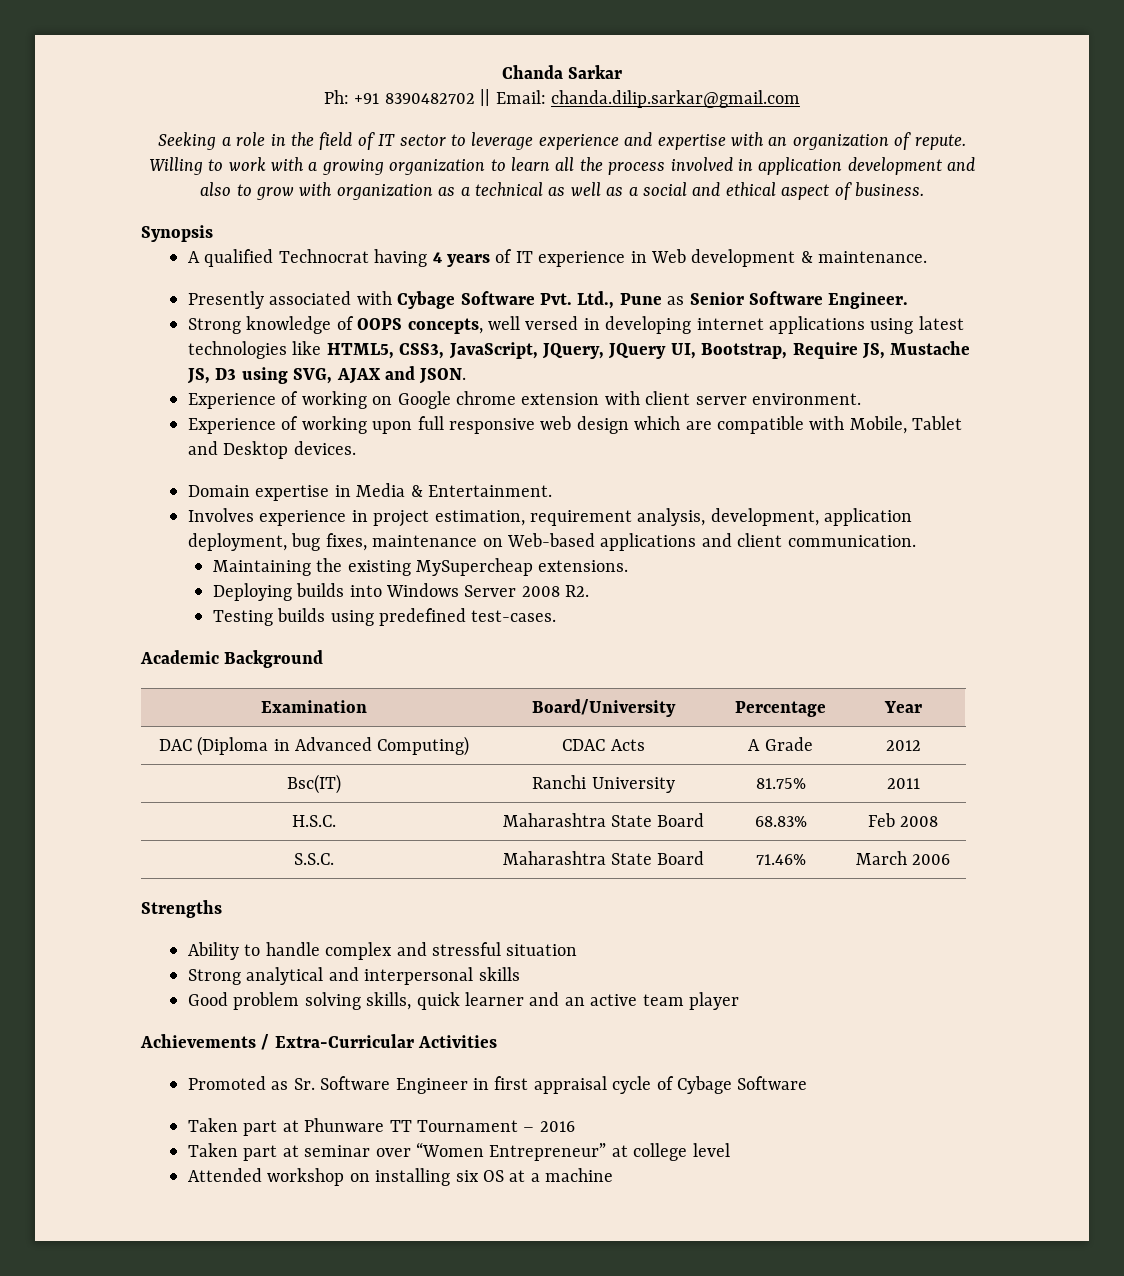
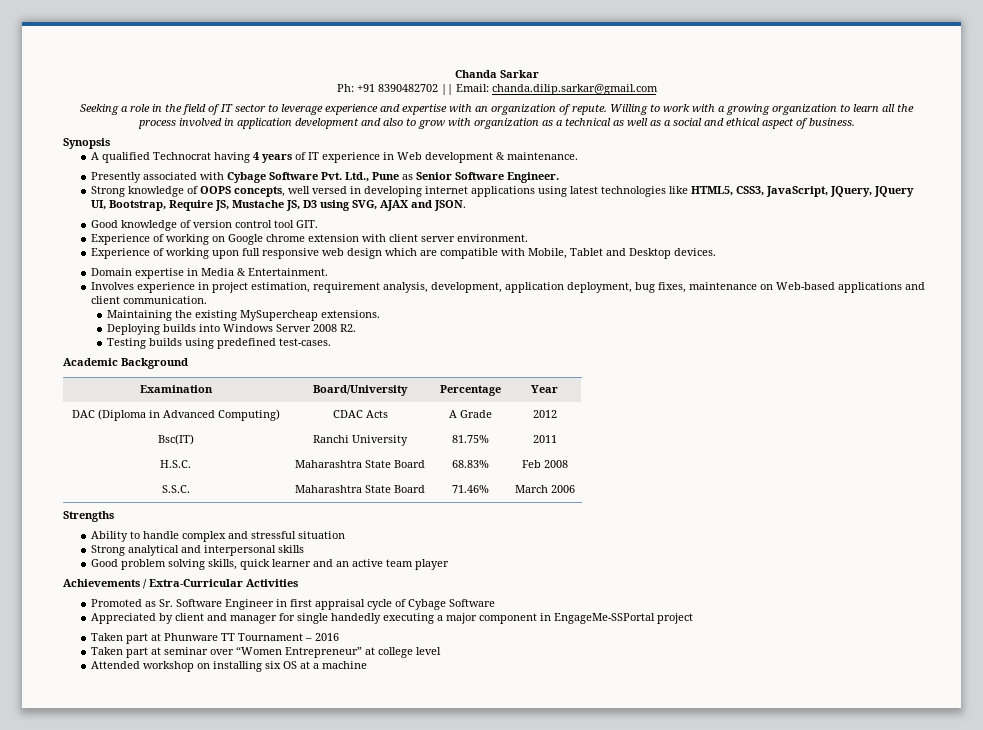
+ Good knowledge of version control tool GIT.
+ Appreciated by client and manager for single handedly executing a major component in EngageMe-SSPortal project

